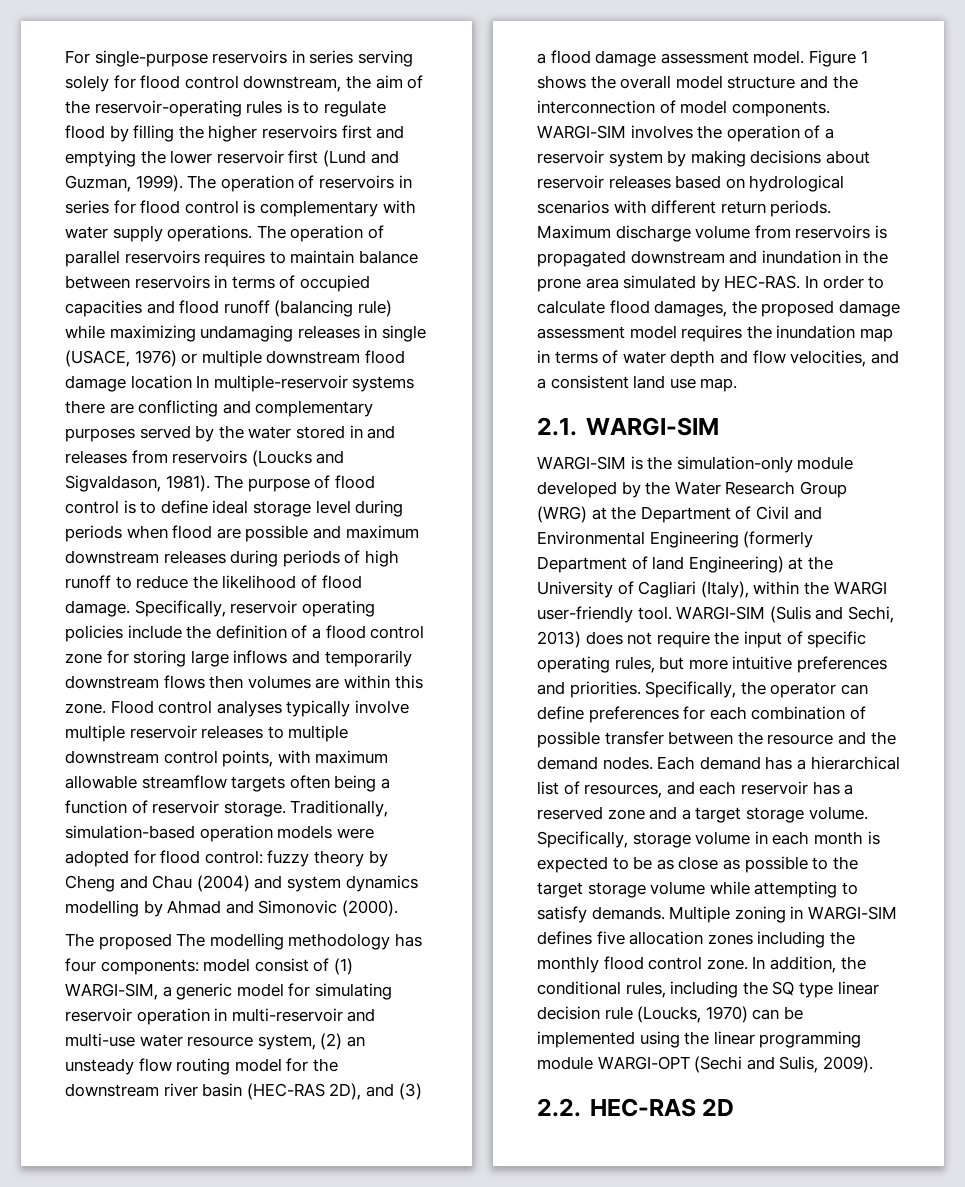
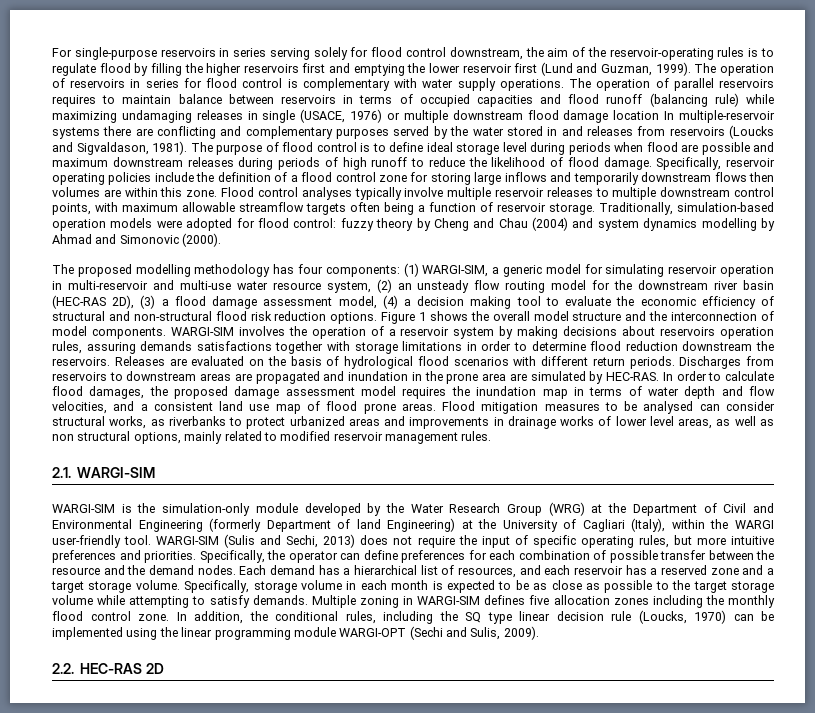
- The proposed The modelling methodology has four components: model consist of (1) WARGI-SIM, a generic model for simulating reservoir operation in multi-reservoir and multi-use water resource system, (2) an unsteady flow routing model for the downstream river basin (HEC-RAS 2D), and (3) a flood damage assessment model.
+ The proposed modelling methodology has four components: (1) WARGI-SIM, a generic model for simulating reservoir operation in multi-reservoir and multi-use water resource system, (2) an unsteady flow routing model for the downstream river basin (HEC-RAS 2D), (3) a flood damage assessment model, (4) a decision making tool to evaluate the economic efficiency of structural and non-structural flood risk reduction options.
- WARGI-SIM involves the operation of a reservoir system by making decisions about reservoir releases based on hydrological scenarios with different return periods.
+ WARGI-SIM involves the operation of a reservoir system by making decisions about reservoirs operation rules, assuring demands satisfactions together with storage limitations in order to determine flood reduction downstream the reservoirs. Releases are evaluated on the basis of hydrological flood scenarios with different return periods.
- Maximum discharge volume from reservoirs is propagated downstream and inundation in the prone area simulated by HEC-RAS.
+ Discharges from reservoirs to downstream areas are propagated and inundation in the prone area are simulated by HEC-RAS.
- In order to calculate flood damages, the proposed damage assessment model requires the inundation map in terms of water depth and flow velocities, and a consistent land use map.
+ In order to calculate flood damages, the proposed damage assessment model requires the inundation map in terms of water depth and flow velocities, and a consistent land use map of flood prone areas. Flood mitigation measures to be analysed can consider structural works, as riverbanks to protect urbanized areas and improvements in drainage works of lower level areas, as well as non structural options, mainly related to modified reservoir management rules.

